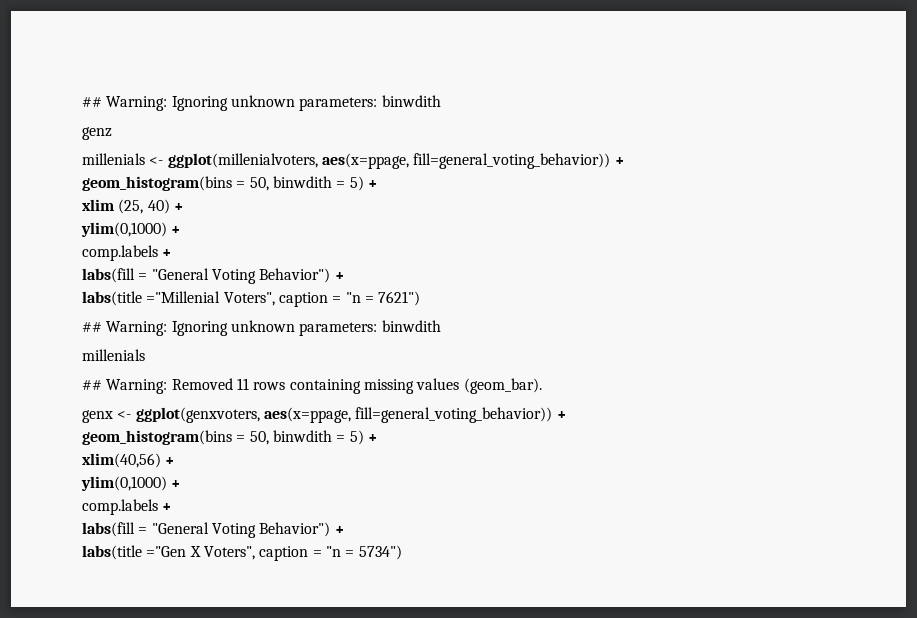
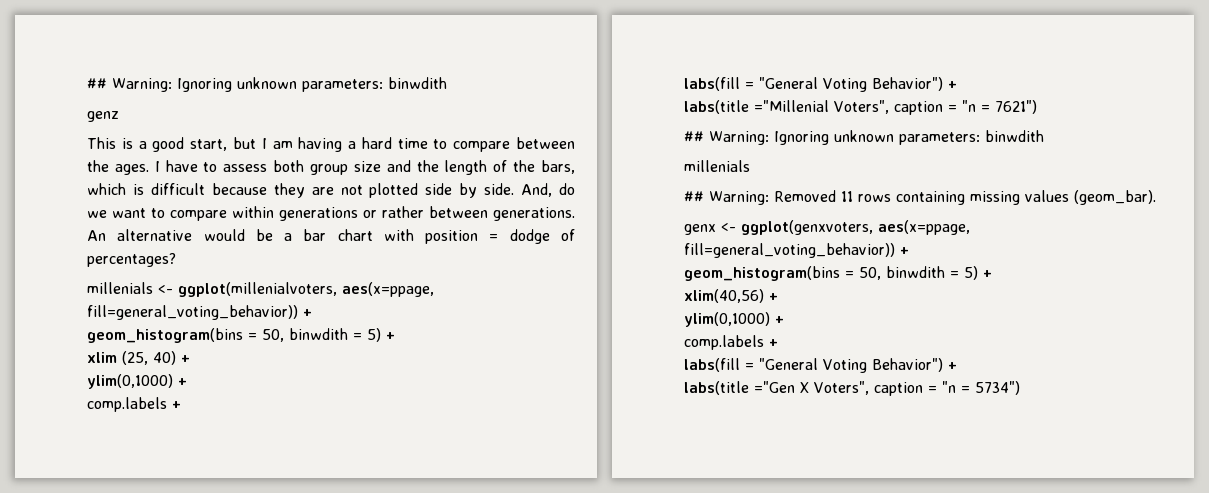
+ This is a good start, but I am having a hard time to compare between the ages. I have to assess both group size and the length of the bars, which is difficult because they are not plotted side by side. And, do we want to compare within generations or rather between generations. An alternative would be a bar chart with position = dodge of percentages?

